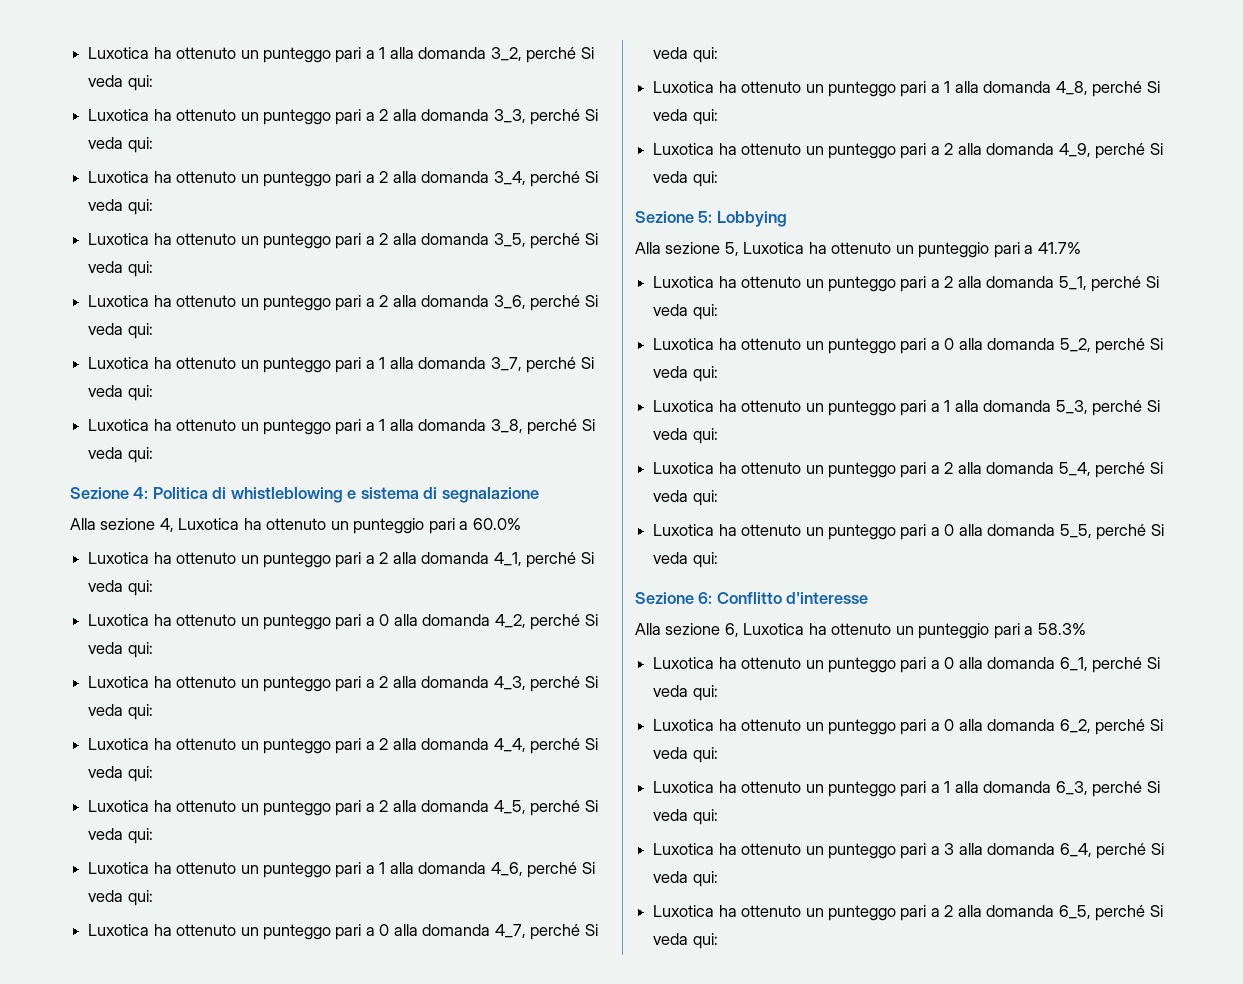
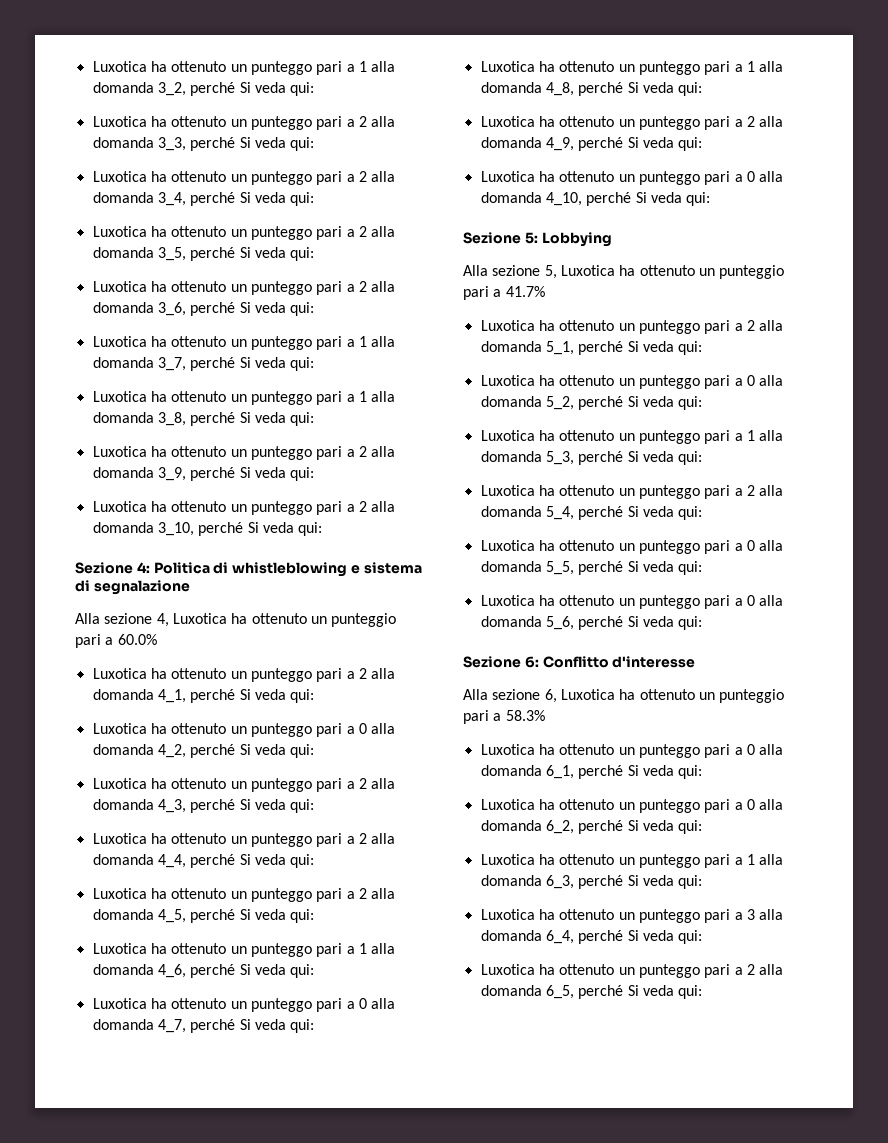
+ Luxotica ha ottenuto un punteggo pari a 2 alla domanda 3_9, perché Si veda qui:
+ Luxotica ha ottenuto un punteggo pari a 2 alla domanda 3_10, perché Si veda qui:
+ Luxotica ha ottenuto un punteggo pari a 0 alla domanda 4_10, perché Si veda qui:
+ Luxotica ha ottenuto un punteggo pari a 0 alla domanda 5_6, perché Si veda qui:

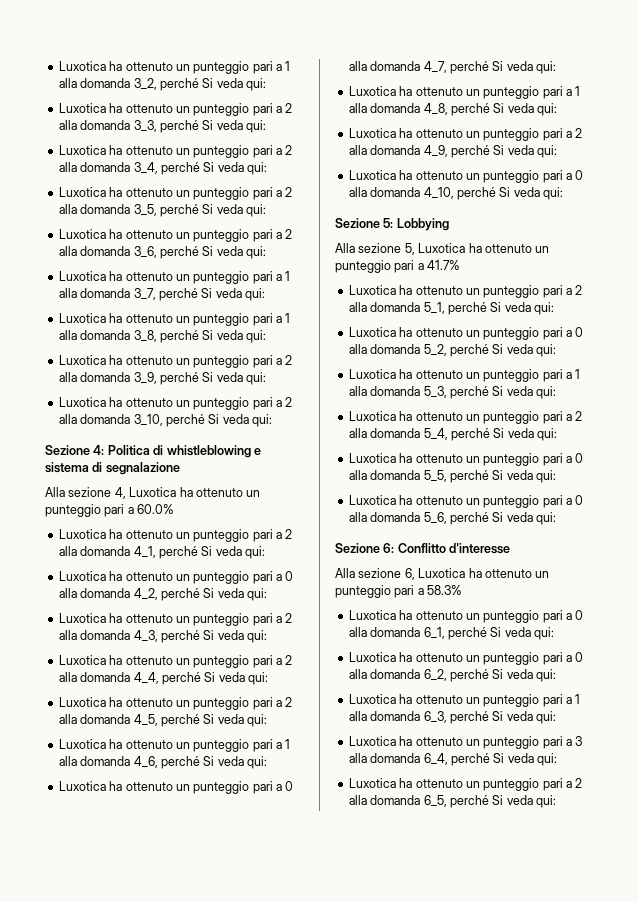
- Luxotica ha ottenuto un punteggo pari a 1 alla domanda 3_2, perché Si veda qui:
+ Luxotica ha ottenuto un punteggio pari a 1 alla domanda 3_2, perché Si veda qui:
- Luxotica ha ottenuto un punteggo pari a 2 alla domanda 3_3, perché Si veda qui:
+ Luxotica ha ottenuto un punteggio pari a 2 alla domanda 3_3, perché Si veda qui:
- Luxotica ha ottenuto un punteggo pari a 2 alla domanda 3_4, perché Si veda qui:
+ Luxotica ha ottenuto un punteggio pari a 2 alla domanda 3_4, perché Si veda qui:
- Luxotica ha ottenuto un punteggo pari a 2 alla domanda 3_5, perché Si veda qui:
+ Luxotica ha ottenuto un punteggio pari a 2 alla domanda 3_5, perché Si veda qui:
- Luxotica ha ottenuto un punteggo pari a 2 alla domanda 3_6, perché Si veda qui:
+ Luxotica ha ottenuto un punteggio pari a 2 alla domanda 3_6, perché Si veda qui:
- Luxotica ha ottenuto un punteggo pari a 1 alla domanda 3_7, perché Si veda qui:
+ Luxotica ha ottenuto un punteggio pari a 1 alla domanda 3_7, perché Si veda qui:
- Luxotica ha ottenuto un punteggo pari a 1 alla domanda 3_8, perché Si veda qui:
+ Luxotica ha ottenuto un punteggio pari a 1 alla domanda 3_8, perché Si veda qui:
- Luxotica ha ottenuto un punteggo pari a 2 alla domanda 3_9, perché Si veda qui:
+ Luxotica ha ottenuto un punteggio pari a 2 alla domanda 3_9, perché Si veda qui:
- Luxotica ha ottenuto un punteggo pari a 2 alla domanda 3_10, perché Si veda qui:
+ Luxotica ha ottenuto un punteggio pari a 2 alla domanda 3_10, perché Si veda qui:
- Luxotica ha ottenuto un punteggo pari a 2 alla domanda 4_1, perché Si veda qui:
+ Luxotica ha ottenuto un punteggio pari a 2 alla domanda 4_1, perché Si veda qui:
- Luxotica ha ottenuto un punteggo pari a 0 alla domanda 4_2, perché Si veda qui:
+ Luxotica ha ottenuto un punteggio pari a 0 alla domanda 4_2, perché Si veda qui:
- Luxotica ha ottenuto un punteggo pari a 2 alla domanda 4_3, perché Si veda qui:
+ Luxotica ha ottenuto un punteggio pari a 2 alla domanda 4_3, perché Si veda qui:
- Luxotica ha ottenuto un punteggo pari a 2 alla domanda 4_4, perché Si veda qui:
+ Luxotica ha ottenuto un punteggio pari a 2 alla domanda 4_4, perché Si veda qui:
- Luxotica ha ottenuto un punteggo pari a 2 alla domanda 4_5, perché Si veda qui:
+ Luxotica ha ottenuto un punteggio pari a 2 alla domanda 4_5, perché Si veda qui:
- Luxotica ha ottenuto un punteggo pari a 1 alla domanda 4_6, perché Si veda qui:
+ Luxotica ha ottenuto un punteggio pari a 1 alla domanda 4_6, perché Si veda qui:
- Luxotica ha ottenuto un punteggo pari a 0 alla domanda 4_7, perché Si veda qui:
+ Luxotica ha ottenuto un punteggio pari a 0 alla domanda 4_7, perché Si veda qui:
- Luxotica ha ottenuto un punteggo pari a 1 alla domanda 4_8, perché Si veda qui:
+ Luxotica ha ottenuto un punteggio pari a 1 alla domanda 4_8, perché Si veda qui:
- Luxotica ha ottenuto un punteggo pari a 2 alla domanda 4_9, perché Si veda qui:
+ Luxotica ha ottenuto un punteggio pari a 2 alla domanda 4_9, perché Si veda qui:
- Luxotica ha ottenuto un punteggo pari a 0 alla domanda 4_10, perché Si veda qui:
+ Luxotica ha ottenuto un punteggio pari a 0 alla domanda 4_10, perché Si veda qui:
- Luxotica ha ottenuto un punteggo pari a 2 alla domanda 5_1, perché Si veda qui:
+ Luxotica ha ottenuto un punteggio pari a 2 alla domanda 5_1, perché Si veda qui:
- Luxotica ha ottenuto un punteggo pari a 0 alla domanda 5_2, perché Si veda qui:
+ Luxotica ha ottenuto un punteggio pari a 0 alla domanda 5_2, perché Si veda qui:
- Luxotica ha ottenuto un punteggo pari a 1 alla domanda 5_3, perché Si veda qui:
+ Luxotica ha ottenuto un punteggio pari a 1 alla domanda 5_3, perché Si veda qui:
- Luxotica ha ottenuto un punteggo pari a 2 alla domanda 5_4, perché Si veda qui:
+ Luxotica ha ottenuto un punteggio pari a 2 alla domanda 5_4, perché Si veda qui:
- Luxotica ha ottenuto un punteggo pari a 0 alla domanda 5_5, perché Si veda qui:
+ Luxotica ha ottenuto un punteggio pari a 0 alla domanda 5_5, perché Si veda qui:
- Luxotica ha ottenuto un punteggo pari a 0 alla domanda 5_6, perché Si veda qui:
+ Luxotica ha ottenuto un punteggio pari a 0 alla domanda 5_6, perché Si veda qui:
- Luxotica ha ottenuto un punteggo pari a 0 alla domanda 6_1, perché Si veda qui:
+ Luxotica ha ottenuto un punteggio pari a 0 alla domanda 6_1, perché Si veda qui:
- Luxotica ha ottenuto un punteggo pari a 0 alla domanda 6_2, perché Si veda qui:
+ Luxotica ha ottenuto un punteggio pari a 0 alla domanda 6_2, perché Si veda qui:
- Luxotica ha ottenuto un punteggo pari a 1 alla domanda 6_3, perché Si veda qui:
+ Luxotica ha ottenuto un punteggio pari a 1 alla domanda 6_3, perché Si veda qui:
- Luxotica ha ottenuto un punteggo pari a 3 alla domanda 6_4, perché Si veda qui:
+ Luxotica ha ottenuto un punteggio pari a 3 alla domanda 6_4, perché Si veda qui:
- Luxotica ha ottenuto un punteggo pari a 2 alla domanda 6_5, perché Si veda qui:
+ Luxotica ha ottenuto un punteggio pari a 2 alla domanda 6_5, perché Si veda qui:

